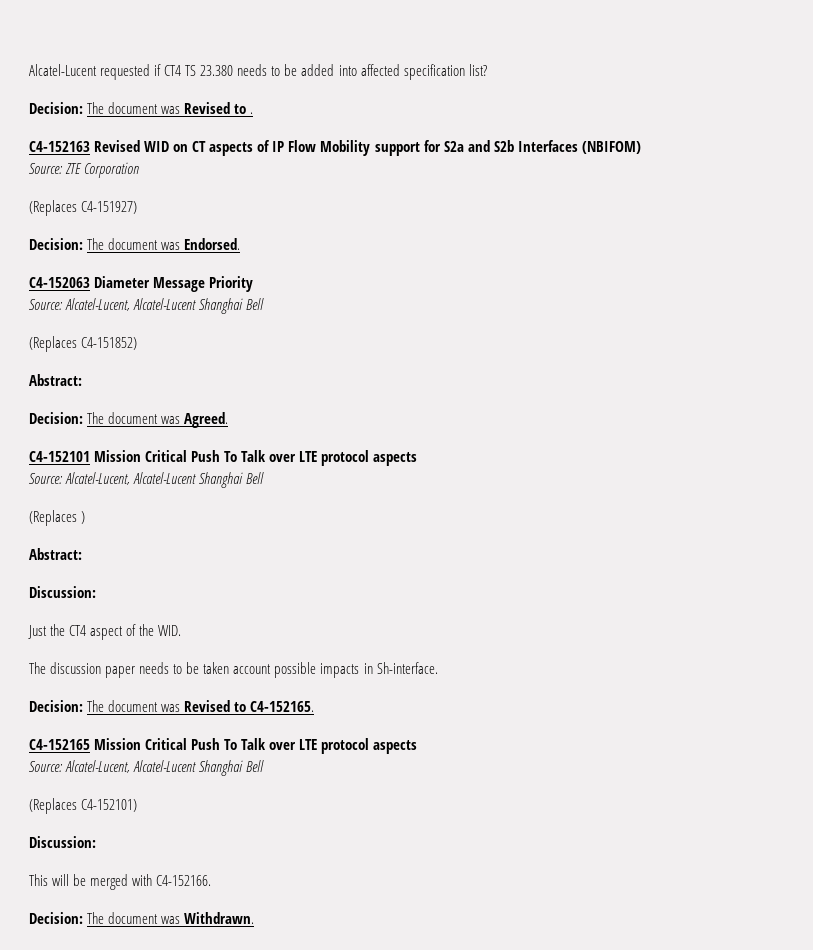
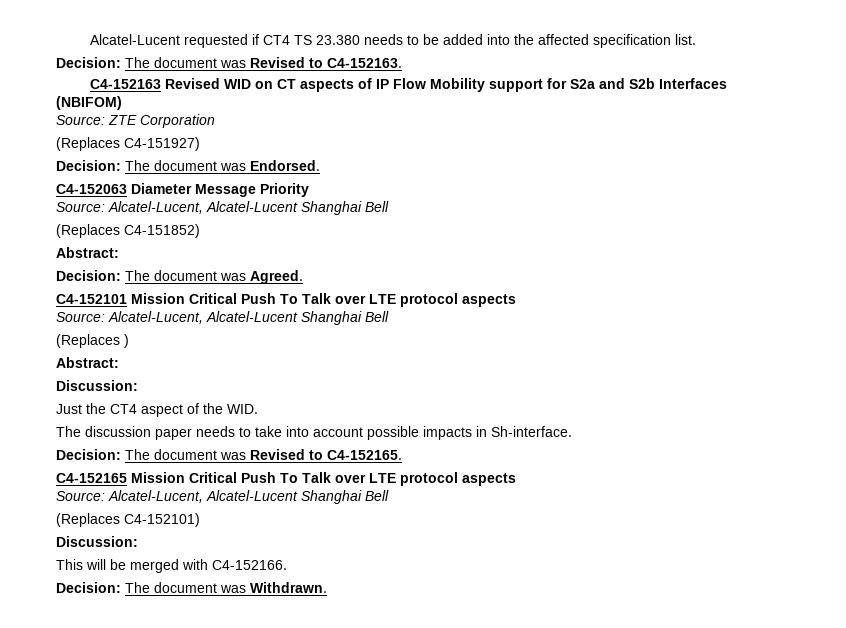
- Alcatel-Lucent requested if CT4 TS 23.380 needs to be added into affected specification list?
- Decision: The document was Revised to .
+ Alcatel-Lucent requested if CT4 TS 23.380 needs to be added into the affected specification list.
+ Decision: The document was Revised to C4-152163.
- The discussion paper needs to be taken account possible impacts in Sh-interface.
+ The discussion paper needs to take into account possible impacts in Sh-interface.

